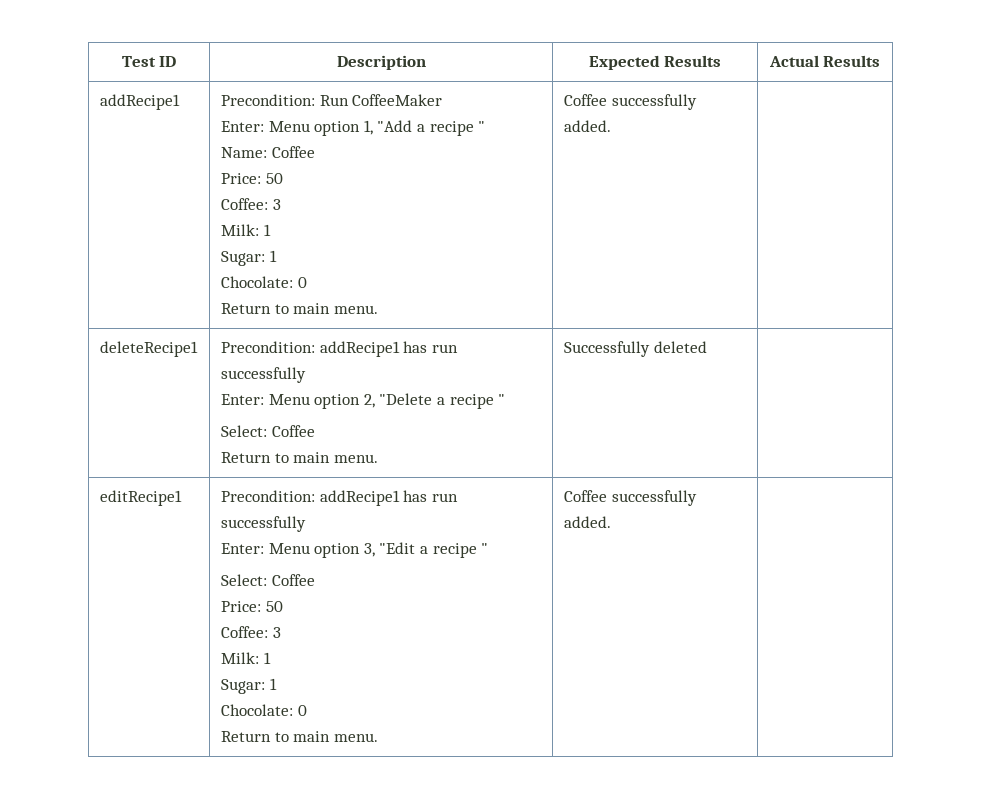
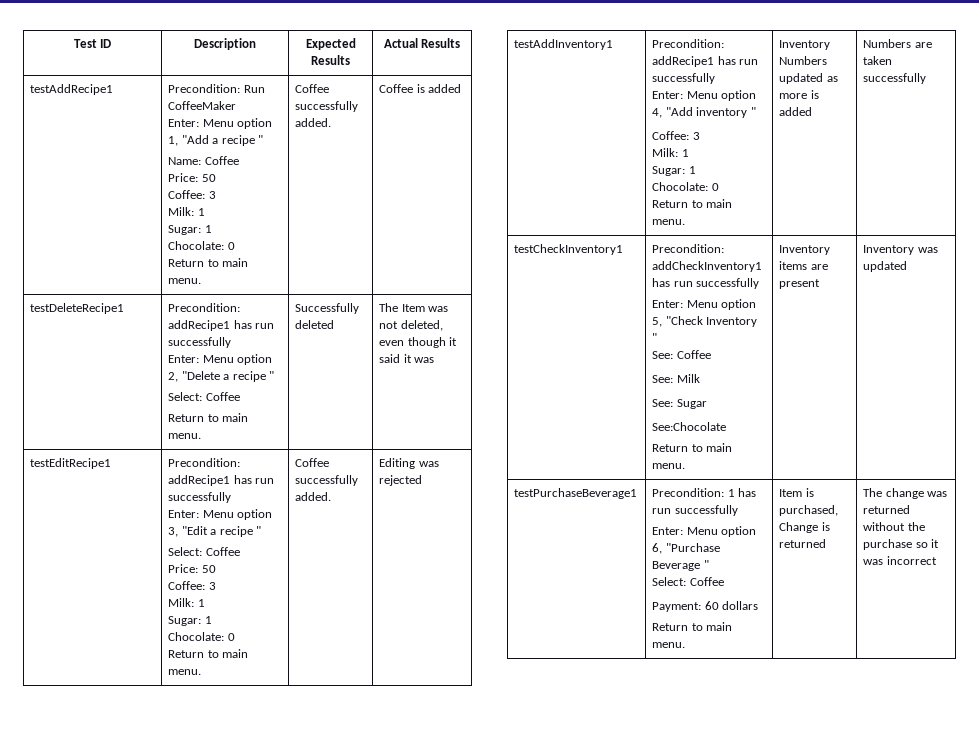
- addRecipe1 | Precondition: Run CoffeeMaker
+ testAddRecipe1 | Precondition: Run CoffeeMaker
  Enter: Menu option 1, "Add a recipe "
  Name: Coffee
  Price: 50
  Coffee: 3
  Milk: 1
  Sugar: 1
  Chocolate: 0
- Return to main menu. | Coffee successfully added. |
- deleteRecipe1 | Precondition: addRecipe1 has run successfully
+ Return to main menu. | Coffee successfully added. | Coffee is added
+ testDeleteRecipe1 | Precondition: addRecipe1 has run successfully
  Enter: Menu option 2, "Delete a recipe "
  Select: Coffee
- Return to main menu. | Successfully deleted |
- editRecipe1 | Precondition: addRecipe1 has run successfully
+ Return to main menu. | Successfully deleted | The Item was not deleted, even though it said it was
+ testEditRecipe1 | Precondition: addRecipe1 has run successfully
  Enter: Menu option 3, "Edit a recipe "
  Select: Coffee
  Price: 50
  Coffee: 3
  Milk: 1
  Sugar: 1
  Chocolate: 0
- Return to main menu. | Coffee successfully added. |
+ Return to main menu. | Coffee successfully added. | Editing was rejected
+ testAddInventory1 | Precondition: addRecipe1 has run successfully
+ Enter: Menu option 4, "Add inventory "
+ Coffee: 3
+ Milk: 1
+ Sugar: 1
+ Chocolate: 0
+ Return to main menu. | Inventory Numbers updated as more is added | Numbers are taken successfully
+ testCheckInventory1 | Precondition: addCheckInventory1 has run successfully
+ Enter: Menu option 5, "Check Inventory "
+ See: Coffee
+ See: Milk
+ See: Sugar
+ See:Chocolate
+ Return to main menu. | Inventory items are present | Inventory was updated
+ testPurchaseBeverage1 | Precondition: 1 has run successfully
+ Enter: Menu option 6, "Purchase Beverage "
+ Select: Coffee
+ Payment: 60 dollars
+ Return to main menu. | Item is purchased, Change is returned | The change was returned without the purchase so it was incorrect

